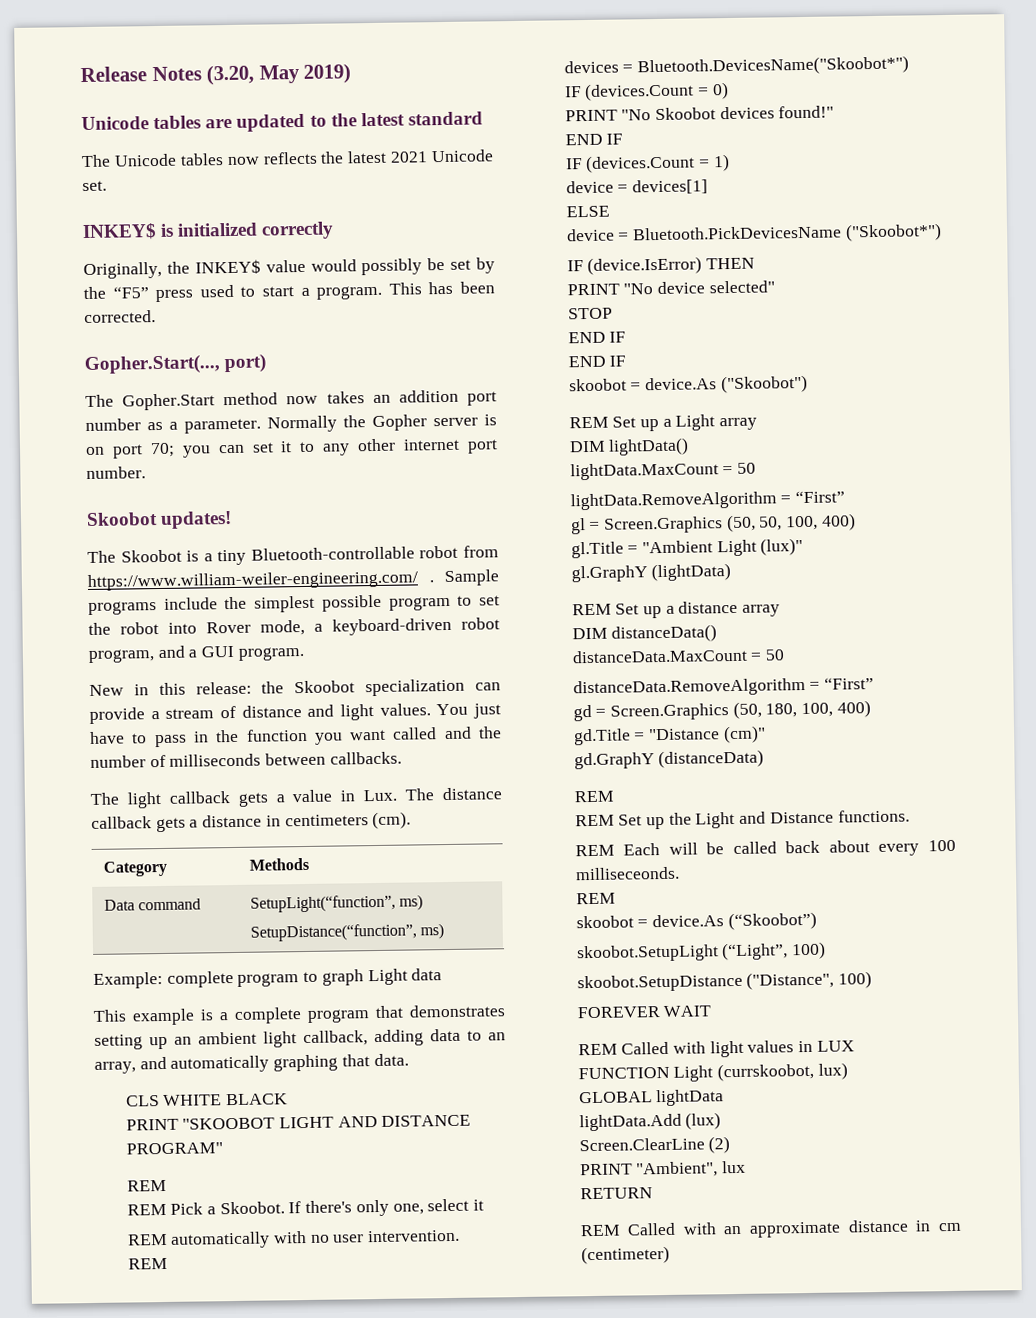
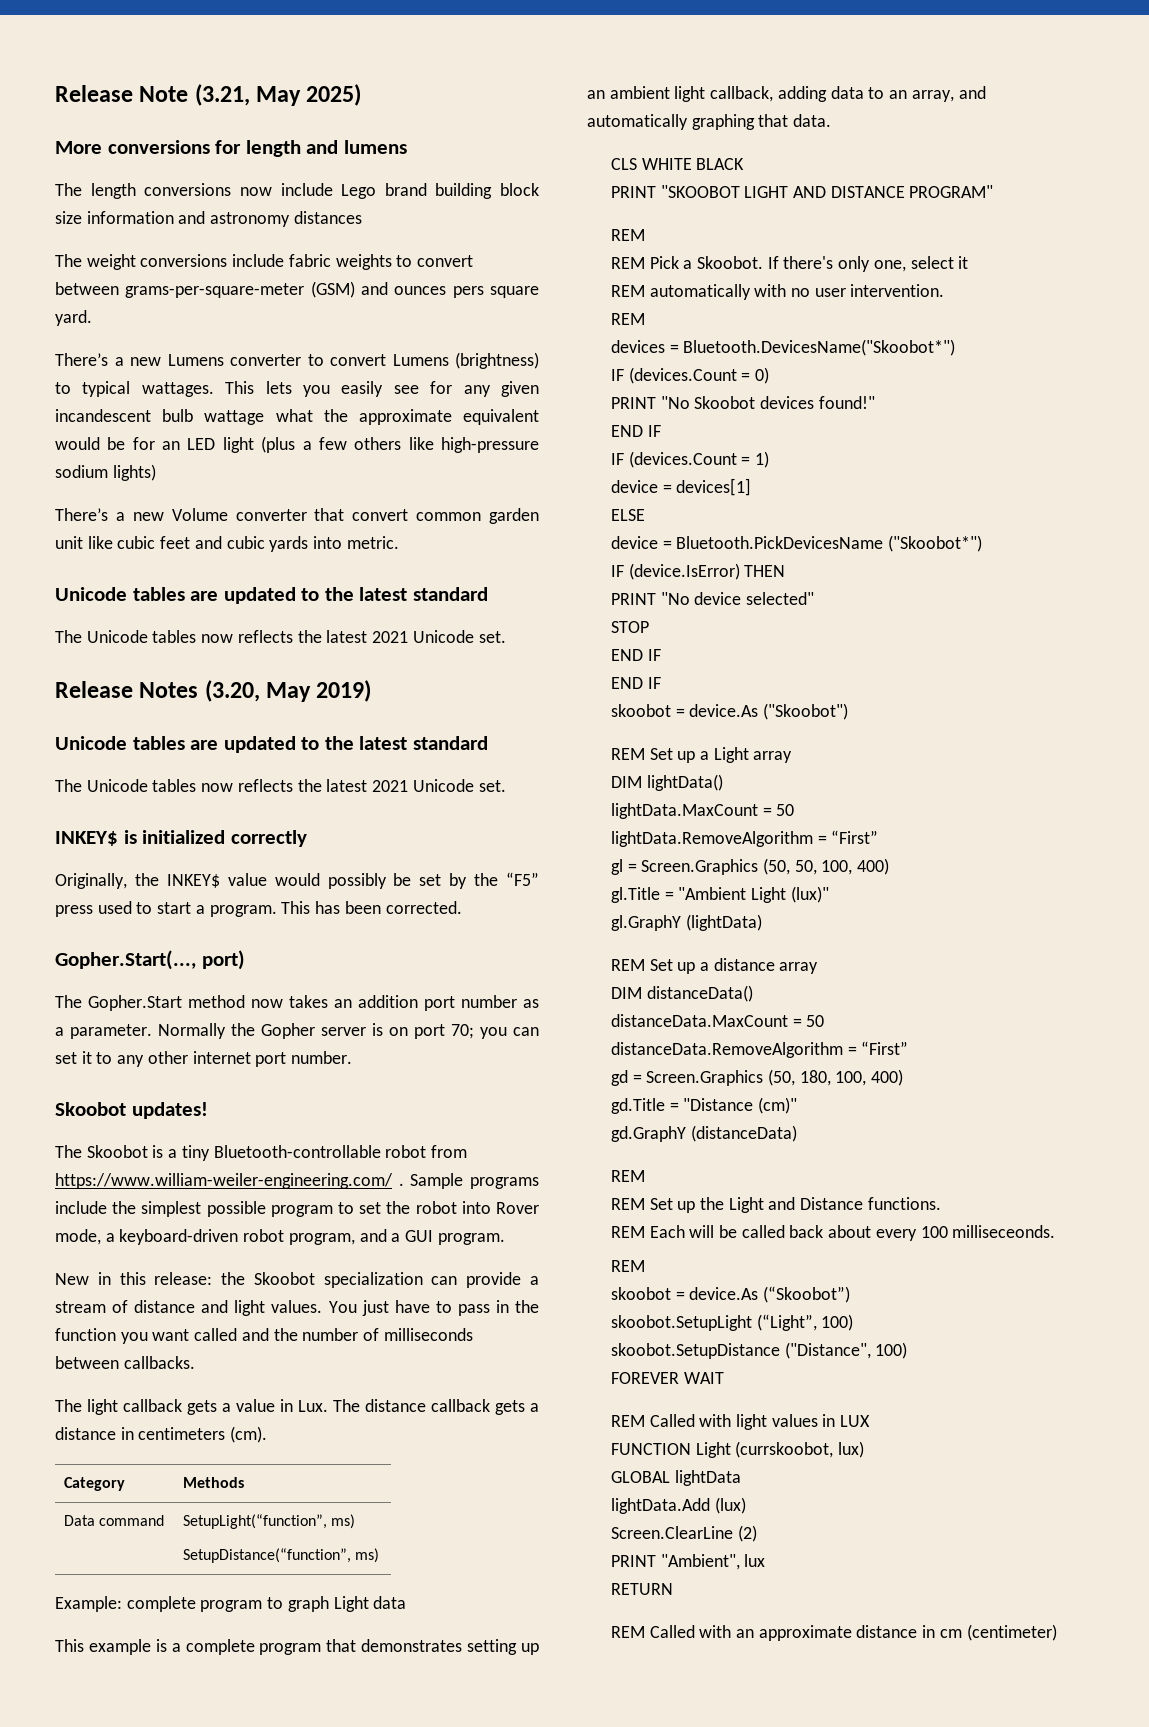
+ Release Note (3.21, May 2025)
+ More conversions for length and lumens
+ The length conversions now include Lego brand building block size information and astronomy distances
+ The weight conversions include fabric weights to convert between grams-per-square-meter (GSM) and ounces pers square yard.
+ There’s a new Lumens converter to convert Lumens (brightness) to typical wattages. This lets you easily see for any given incandescent bulb wattage what the approximate equivalent would be for an LED light (plus a few others like high-pressure sodium lights)
+ There’s a new Volume converter that convert common garden unit like cubic feet and cubic yards into metric.
+ Unicode tables are updated to the latest standard
+ The Unicode tables now reflects the latest 2021 Unicode set.

